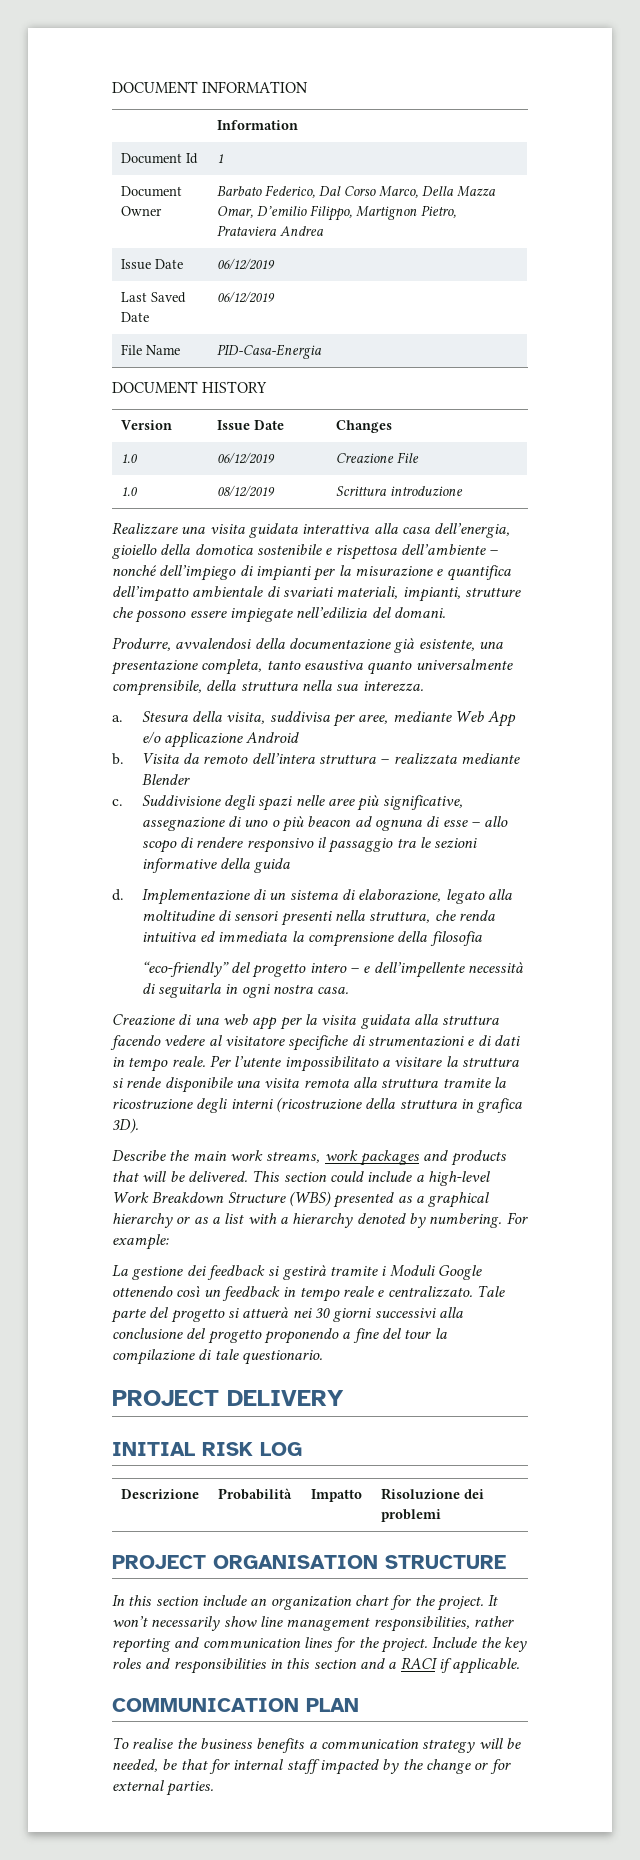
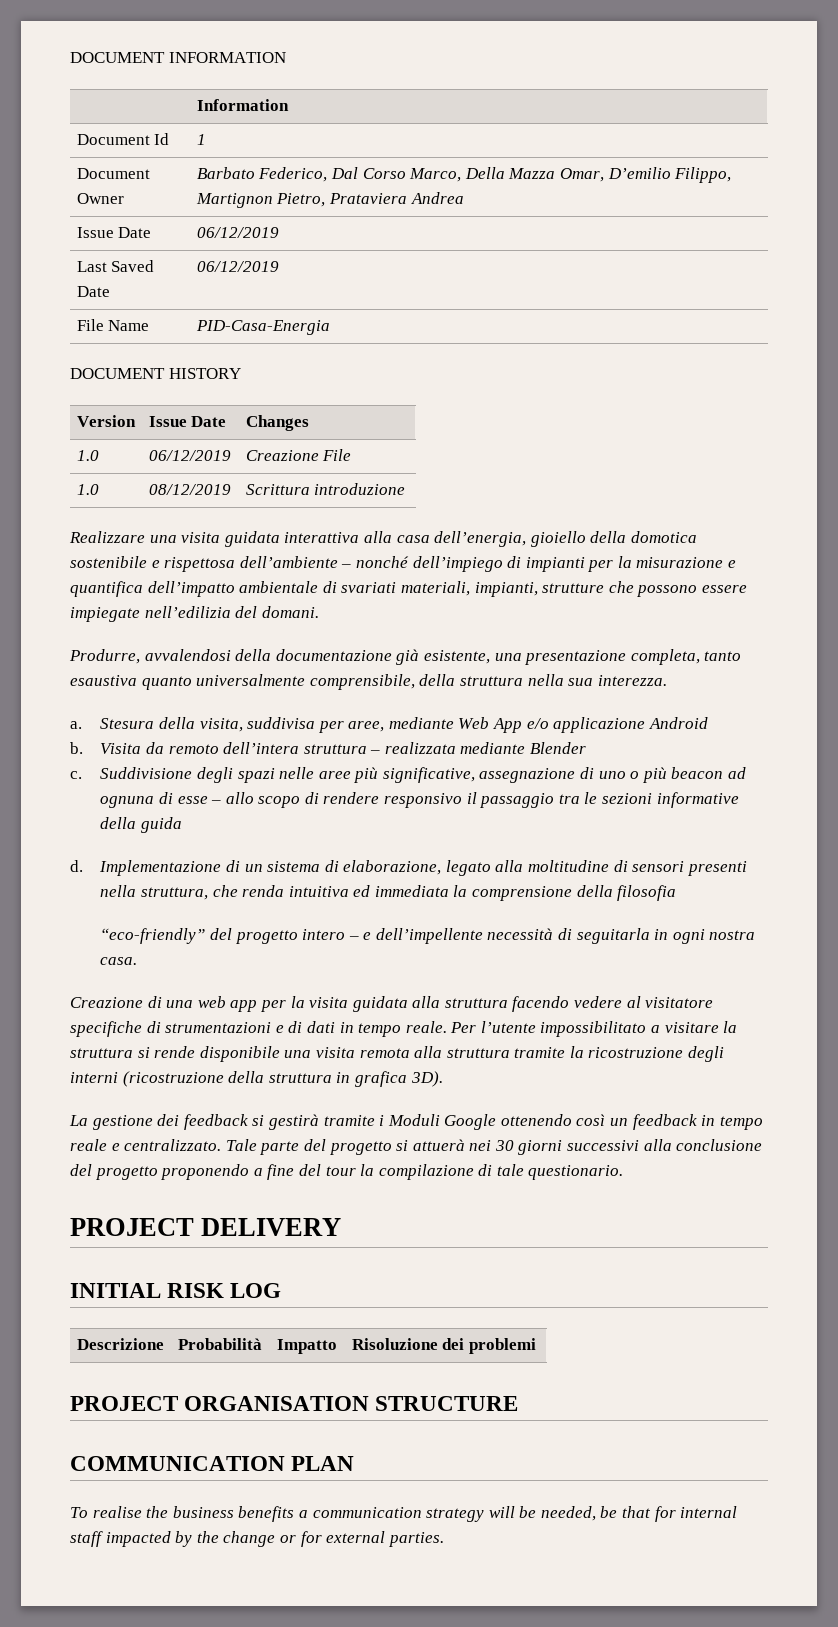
- Describe the main work streams, work packages and products that will be delivered. This section could include a high-level Work Breakdown Structure (WBS) presented as a graphical hierarchy or as a list with a hierarchy denoted by numbering. For example:
- In this section include an organization chart for the project. It won’t necessarily show line management responsibilities, rather reporting and communication lines for the project. Include the key roles and responsibilities in this section and a RACI if applicable.

